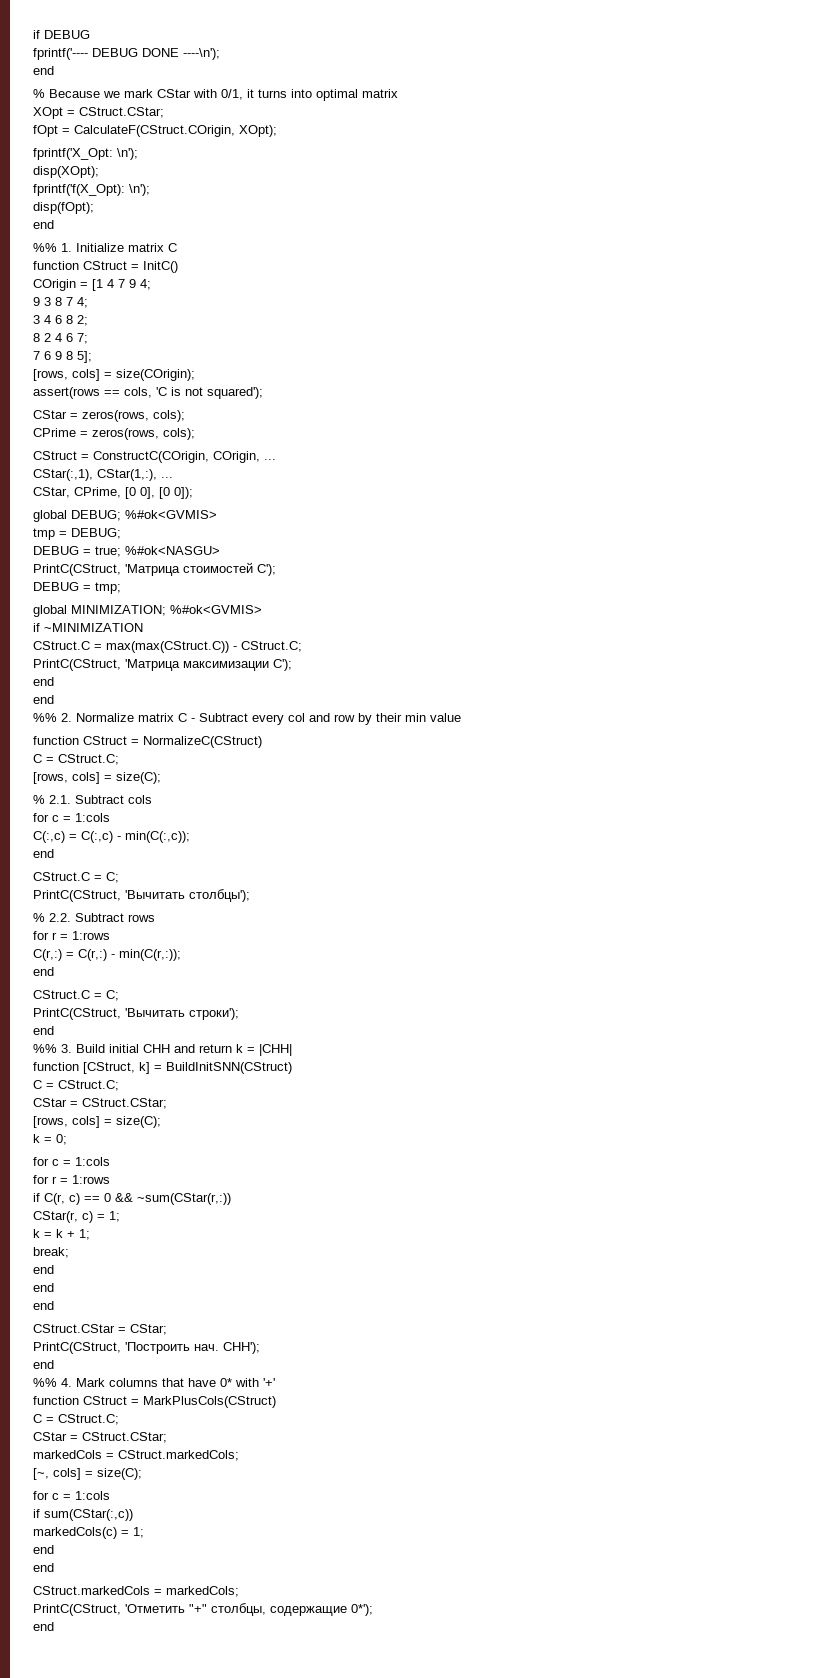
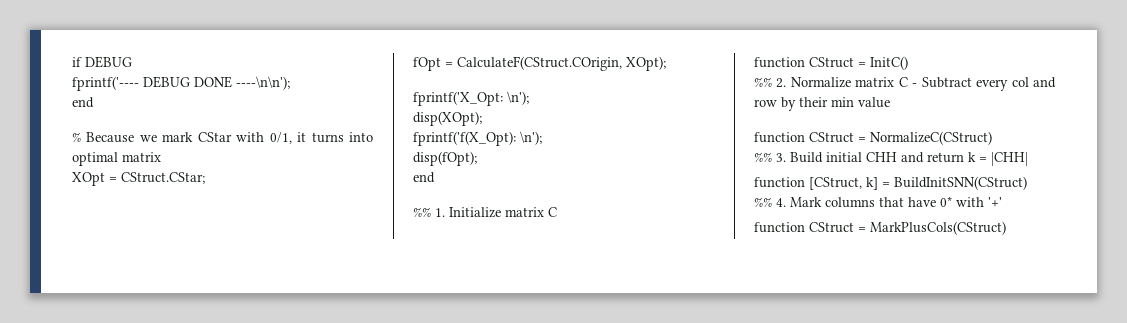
- fprintf('---- DEBUG DONE ----\n');
+ fprintf('---- DEBUG DONE ----\n\n');
- COrigin = [1 4 7 9 4;
- 9 3 8 7 4;
- 3 4 6 8 2;
- 8 2 4 6 7;
- 7 6 9 8 5];
- [rows, cols] = size(COrigin);
- assert(rows == cols, 'C is not squared');
- CStar = zeros(rows, cols);
- CPrime = zeros(rows, cols);
- CStruct = ConstructC(COrigin, COrigin, ...
- CStar(:,1), CStar(1,:), ...
- CStar, CPrime, [0 0], [0 0]);
- global DEBUG; %#ok<GVMIS>
- tmp = DEBUG;
- DEBUG = true; %#ok<NASGU>
- PrintC(CStruct, 'Матрица стоимостей C');
- DEBUG = tmp;
- global MINIMIZATION; %#ok<GVMIS>
- if ~MINIMIZATION
- CStruct.C = max(max(CStruct.C)) - CStruct.C;
- PrintC(CStruct, 'Матрица максимизации C');
- end
- end
  function CStruct = NormalizeC(CStruct)
- C = CStruct.C;
- [rows, cols] = size(C);
- % 2.1. Subtract cols
- for c = 1:cols
- C(:,c) = C(:,c) - min(C(:,c));
- end
- CStruct.C = C;
- PrintC(CStruct, 'Вычитать столбцы');
- % 2.2. Subtract rows
- for r = 1:rows
- C(r,:) = C(r,:) - min(C(r,:));
- end
- CStruct.C = C;
- PrintC(CStruct, 'Вычитать строки');
- end
  function [CStruct, k] = BuildInitSNN(CStruct)
- C = CStruct.C;
- CStar = CStruct.CStar;
- [rows, cols] = size(C);
- k = 0;
- for c = 1:cols
- for r = 1:rows
- if C(r, c) == 0 && ~sum(CStar(r,:))
- CStar(r, c) = 1;
- k = k + 1;
- break;
- end
- end
- end
- CStruct.CStar = CStar;
- PrintC(CStruct, 'Построить нач. СНН');
- end
  function CStruct = MarkPlusCols(CStruct)
- C = CStruct.C;
- CStar = CStruct.CStar;
- markedCols = CStruct.markedCols;
- [~, cols] = size(C);
- for c = 1:cols
- if sum(CStar(:,c))
- markedCols(c) = 1;
- end
- end
- CStruct.markedCols = markedCols;
- PrintC(CStruct, 'Отметить "+" столбцы, содержащие 0*');
- end

